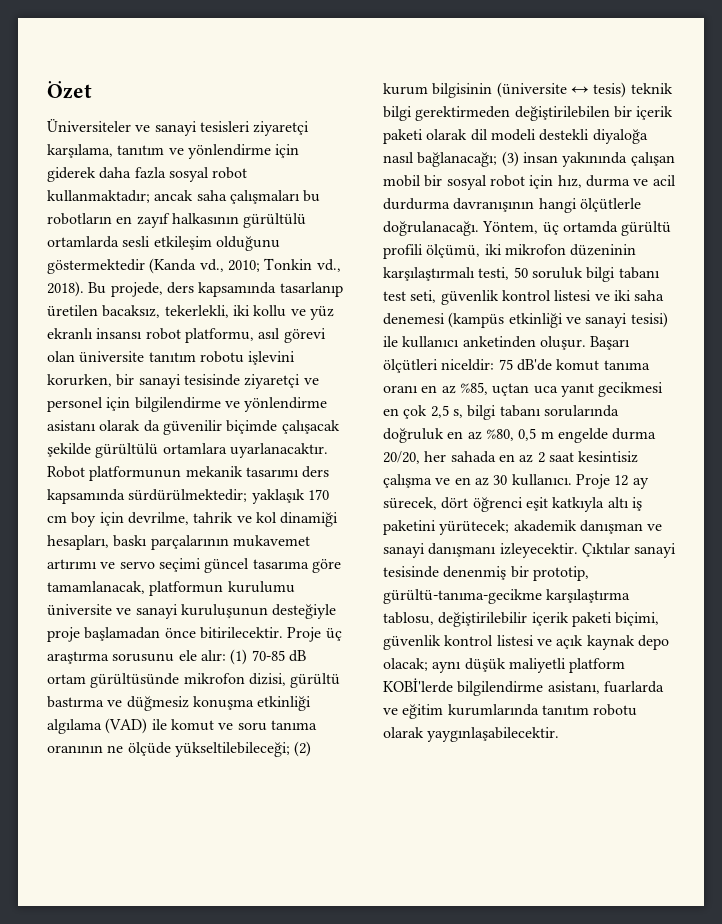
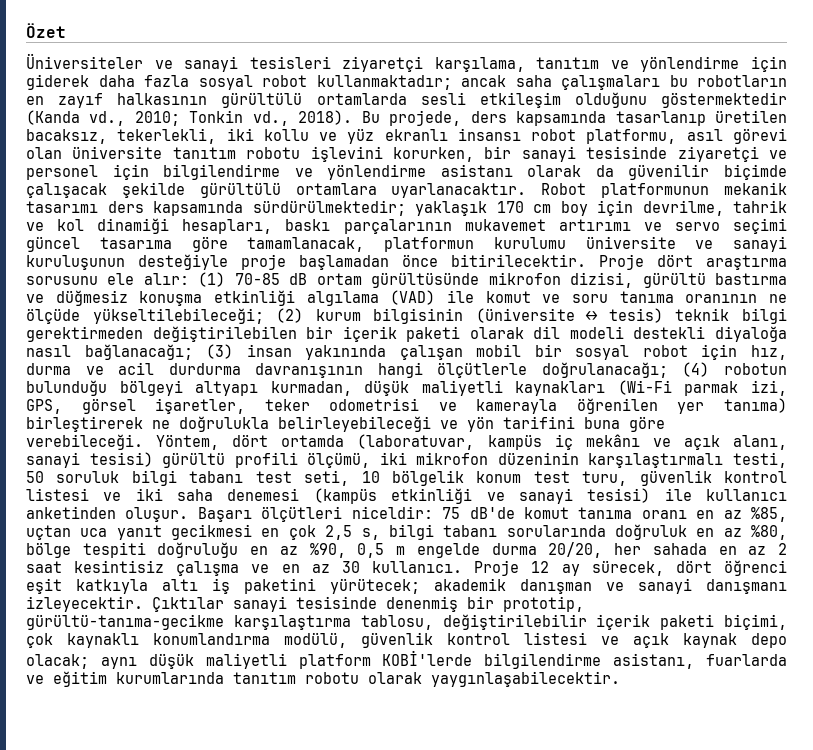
- Proje üç araştırma sorusunu ele alır:
+ Proje dört araştırma sorusunu ele alır:
- (3) insan yakınında çalışan mobil bir sosyal robot için hız, durma ve acil durdurma davranışının hangi ölçütlerle doğrulanacağı. Yöntem, üç ortamda gürültü profili ölçümü, iki mikrofon düzeninin karşılaştırmalı testi, 50 soruluk bilgi tabanı test seti, güvenlik kontrol listesi ve iki saha denemesi (kampüs etkinliği ve sanayi tesisi) ile kullanıcı anketinden oluşur.
+ (3) insan yakınında çalışan mobil bir sosyal robot için hız, durma ve acil durdurma davranışının hangi ölçütlerle doğrulanacağı; (4) robotun bulunduğu bölgeyi altyapı kurmadan, düşük maliyetli kaynakları (Wi-Fi parmak izi, GPS, görsel işaretler, teker odometrisi ve kamerayla öğrenilen yer tanıma) birleştirerek ne doğrulukla belirleyebileceği ve yön tarifini buna göre verebileceği. Yöntem, dört ortamda (laboratuvar, kampüs iç mekânı ve açık alanı, sanayi tesisi) gürültü profili ölçümü, iki mikrofon düzeninin karşılaştırmalı testi, 50 soruluk bilgi tabanı test seti, 10 bölgelik konum test turu, güvenlik kontrol listesi ve iki saha denemesi (kampüs etkinliği ve sanayi tesisi) ile kullanıcı anketinden oluşur.
- Başarı ölçütleri niceldir: 75 dB'de komut tanıma oranı en az %85, uçtan uca yanıt gecikmesi en çok 2,5 s, bilgi tabanı sorularında doğruluk en az %80, 0,5 m engelde durma 20/20, her sahada en az 2 saat kesintisiz çalışma ve en az 30 kullanıcı.
+ Başarı ölçütleri niceldir: 75 dB'de komut tanıma oranı en az %85, uçtan uca yanıt gecikmesi en çok 2,5 s, bilgi tabanı sorularında doğruluk en az %80, bölge tespiti doğruluğu en az %90, 0,5 m engelde durma 20/20, her sahada en az 2 saat kesintisiz çalışma ve en az 30 kullanıcı.
- Çıktılar sanayi tesisinde denenmiş bir prototip, gürültü-tanıma-gecikme karşılaştırma tablosu, değiştirilebilir içerik paketi biçimi, güvenlik kontrol listesi ve açık kaynak depo olacak; aynı düşük maliyetli platform KOBİ'lerde bilgilendirme asistanı, fuarlarda ve eğitim kurumlarında tanıtım robotu olarak yaygınlaşabilecektir.
+ Çıktılar sanayi tesisinde denenmiş bir prototip, gürültü-tanıma-gecikme karşılaştırma tablosu, değiştirilebilir içerik paketi biçimi, çok kaynaklı konumlandırma modülü, güvenlik kontrol listesi ve açık kaynak depo olacak; aynı düşük maliyetli platform KOBİ'lerde bilgilendirme asistanı, fuarlarda ve eğitim kurumlarında tanıtım robotu olarak yaygınlaşabilecektir.

